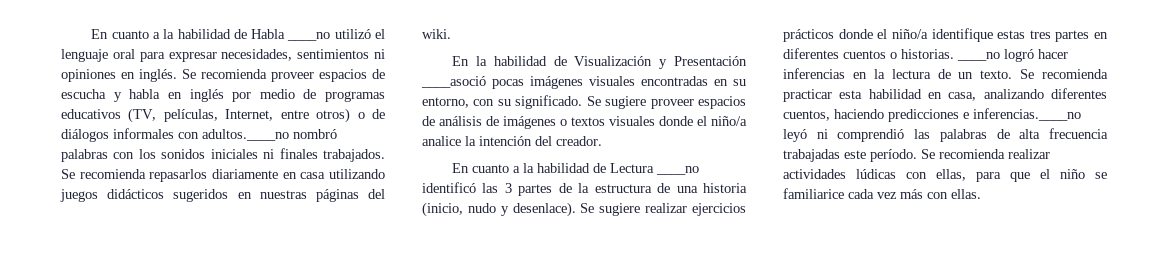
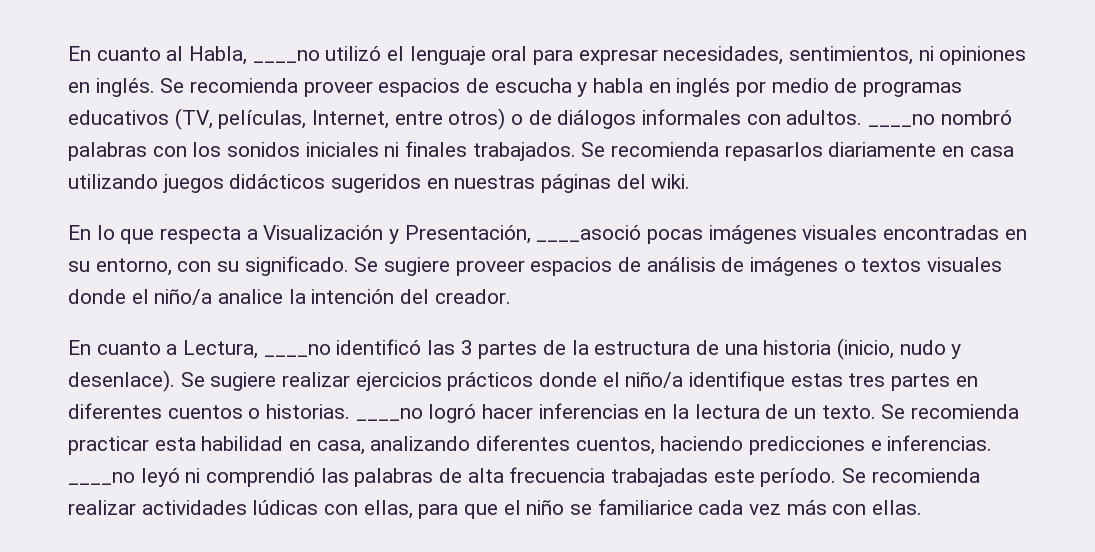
- En cuanto a la habilidad de Habla ____no utilizó el lenguaje oral para expresar necesidades, sentimientos ni opiniones en inglés.
+ En cuanto al Habla, ____no utilizó el lenguaje oral para expresar necesidades, sentimientos, ni opiniones en inglés.
- Se recomienda proveer espacios de escucha y habla en inglés por medio de programas educativos (TV, películas, Internet, entre otros) o de diálogos informales con adultos.____no nombró palabras con los sonidos iniciales ni finales trabajados.
+ Se recomienda proveer espacios de escucha y habla en inglés por medio de programas educativos (TV, películas, Internet, entre otros) o de diálogos informales con adultos. ____no nombró palabras con los sonidos iniciales ni finales trabajados.
- En la habilidad de Visualización y Presentación ____asoció pocas imágenes visuales encontradas en su entorno, con su significado.
+ En lo que respecta a Visualización y Presentación, ____asoció pocas imágenes visuales encontradas en su entorno, con su significado.
- En cuanto a la habilidad de Lectura ____no identificó las 3 partes de la estructura de una historia (inicio, nudo y desenlace).
+ En cuanto a Lectura, ____no identificó las 3 partes de la estructura de una historia (inicio, nudo y desenlace).
- Se recomienda practicar esta habilidad en casa, analizando diferentes cuentos, haciendo predicciones e inferencias.____no leyó ni comprendió las palabras de alta frecuencia trabajadas este período.
+ Se recomienda practicar esta habilidad en casa, analizando diferentes cuentos, haciendo predicciones e inferencias. ____no leyó ni comprendió las palabras de alta frecuencia trabajadas este período.

